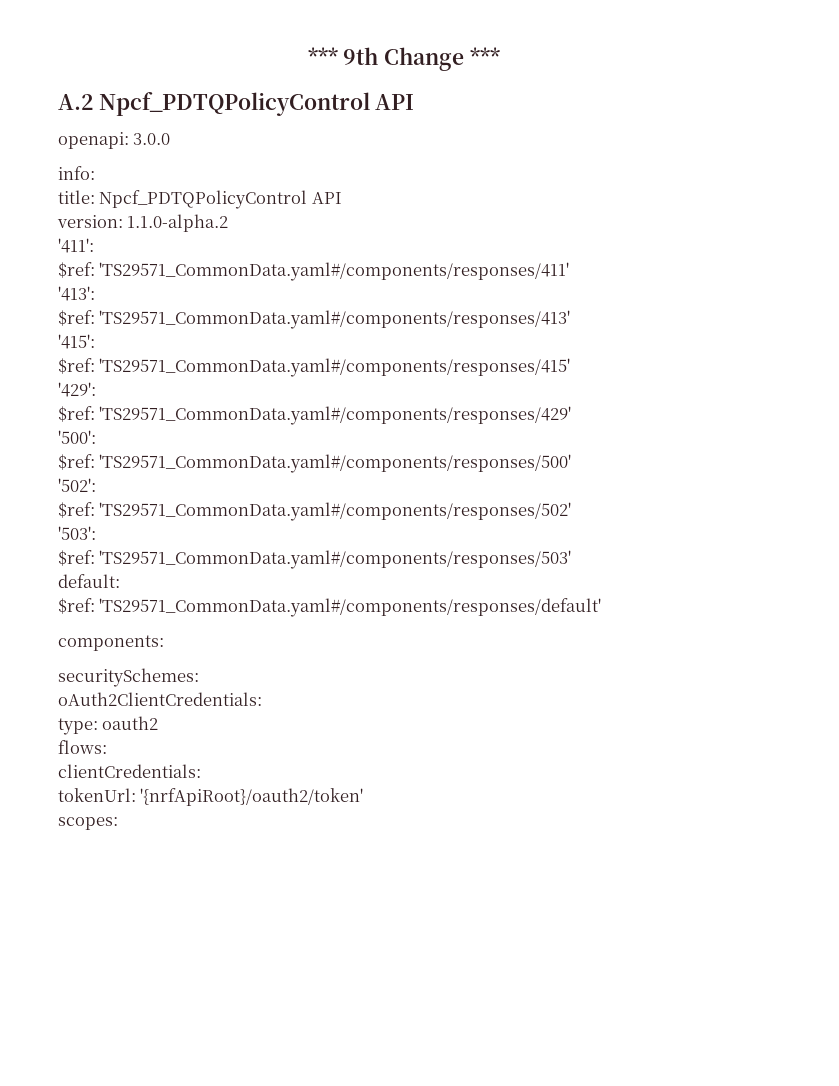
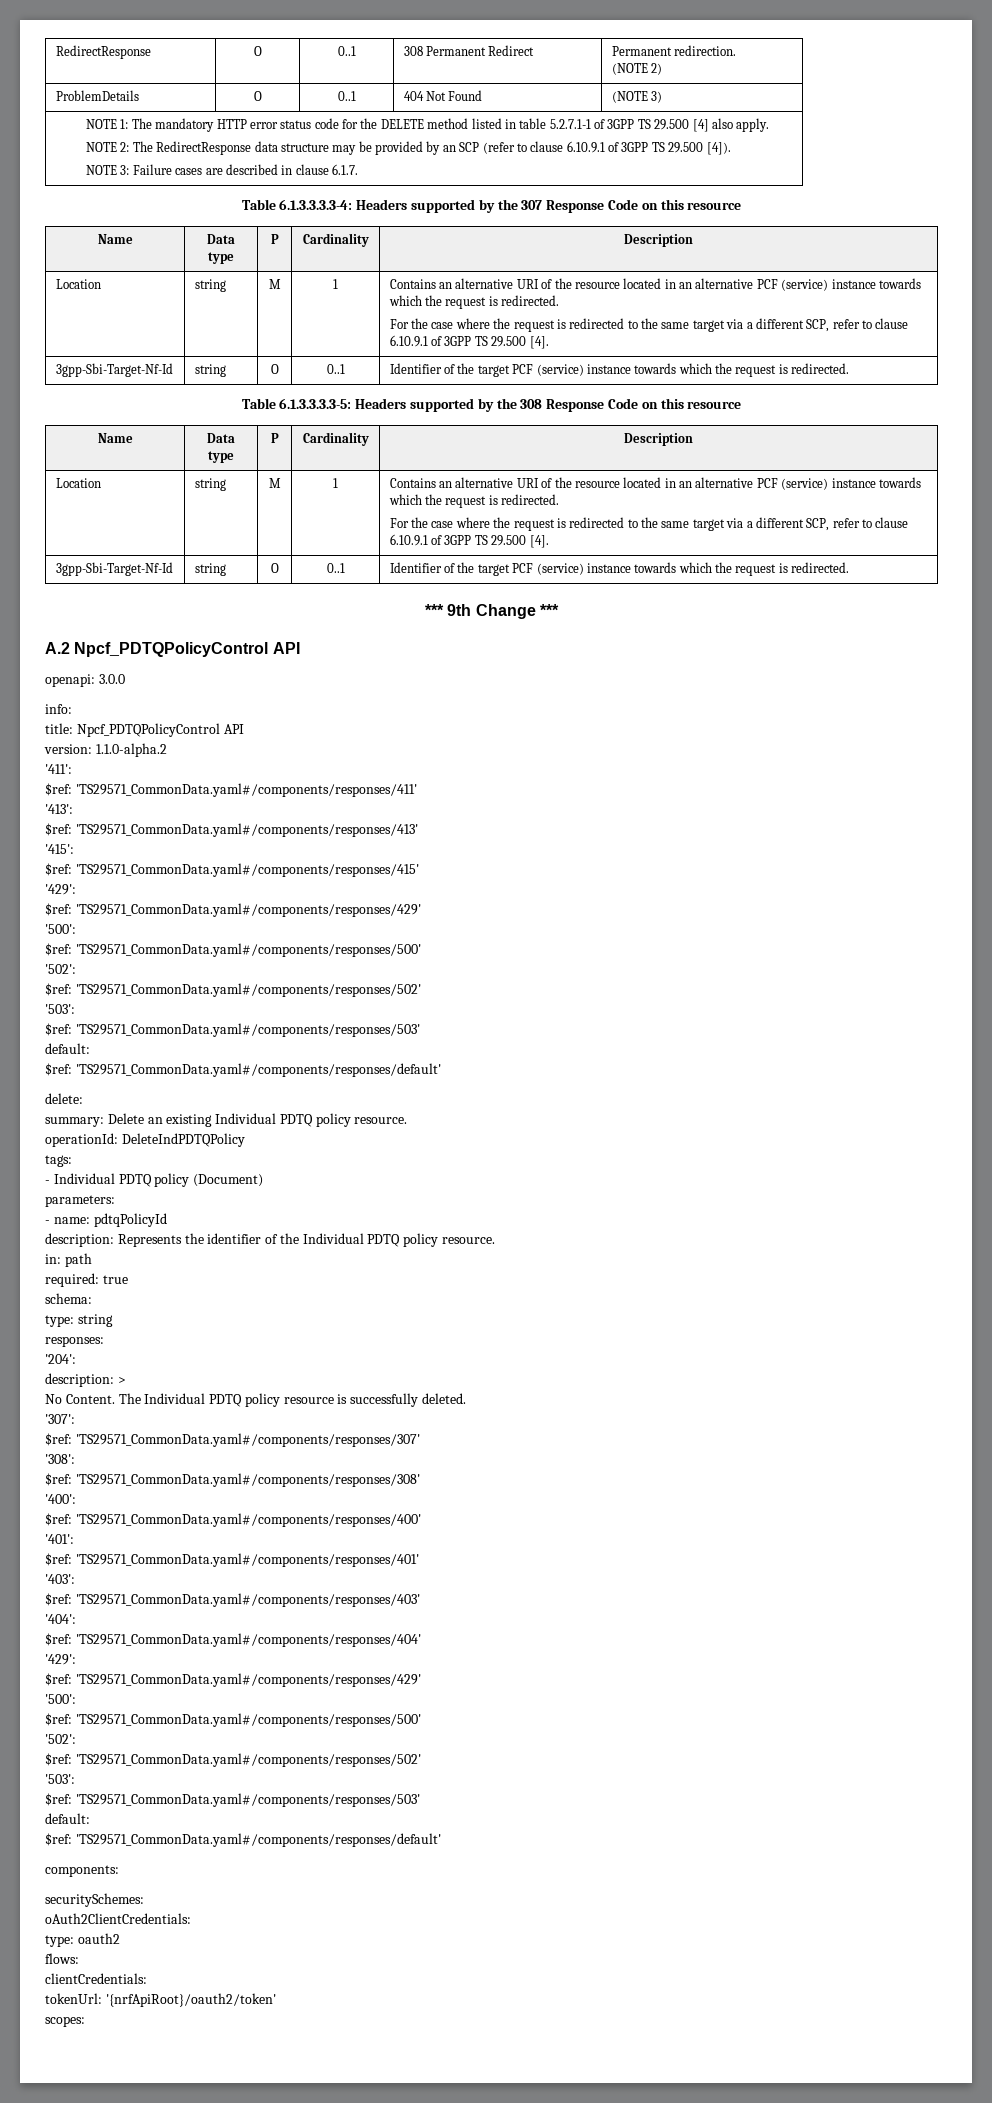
+ RedirectResponse | O | 0..1 | 308 Permanent Redirect | Permanent redirection.
+ (NOTE 2)
+ ProblemDetails | O | 0..1 | 404 Not Found | (NOTE 3)
+ NOTE 1: The mandatory HTTP error status code for the DELETE method listed in table 5.2.7.1-1 of 3GPP TS 29.500 [4] also apply.
+ NOTE 2: The RedirectResponse data structure may be provided by an SCP (refer to clause 6.10.9.1 of 3GPP TS 29.500 [4]).
+ NOTE 3: Failure cases are described in clause 6.1.7.
+ Table 6.1.3.3.3.3-4: Headers supported by the 307 Response Code on this resource
+ Name | Data type | P | Cardinality | Description
+ Location | string | M | 1 | Contains an alternative URI of the resource located in an alternative PCF (service) instance towards which the request is redirected.
+ For the case where the request is redirected to the same target via a different SCP, refer to clause 6.10.9.1 of 3GPP TS 29.500 [4].
+ 3gpp-Sbi-Target-Nf-Id | string | O | 0..1 | Identifier of the target PCF (service) instance towards which the request is redirected.
+ Table 6.1.3.3.3.3-5: Headers supported by the 308 Response Code on this resource
+ Name | Data type | P | Cardinality | Description
+ Location | string | M | 1 | Contains an alternative URI of the resource located in an alternative PCF (service) instance towards which the request is redirected.
+ For the case where the request is redirected to the same target via a different SCP, refer to clause 6.10.9.1 of 3GPP TS 29.500 [4].
+ 3gpp-Sbi-Target-Nf-Id | string | O | 0..1 | Identifier of the target PCF (service) instance towards which the request is redirected.
+ delete:
+ summary: Delete an existing Individual PDTQ policy resource.
+ operationId: DeleteIndPDTQPolicy
+ tags:
+ - Individual PDTQ policy (Document)
+ parameters:
+ - name: pdtqPolicyId
+ description: Represents the identifier of the Individual PDTQ policy resource.
+ in: path
+ required: true
+ schema:
+ type: string
+ responses:
+ '204':
+ description: >
+ No Content. The Individual PDTQ policy resource is successfully deleted.
+ '307':
+ $ref: 'TS29571_CommonData.yaml#/components/responses/307'
+ '308':
+ $ref: 'TS29571_CommonData.yaml#/components/responses/308'
+ '400':
+ $ref: 'TS29571_CommonData.yaml#/components/responses/400'
+ '401':
+ $ref: 'TS29571_CommonData.yaml#/components/responses/401'
+ '403':
+ $ref: 'TS29571_CommonData.yaml#/components/responses/403'
+ '404':
+ $ref: 'TS29571_CommonData.yaml#/components/responses/404'
+ '429':
+ $ref: 'TS29571_CommonData.yaml#/components/responses/429'
+ '500':
+ $ref: 'TS29571_CommonData.yaml#/components/responses/500'
+ '502':
+ $ref: 'TS29571_CommonData.yaml#/components/responses/502'
+ '503':
+ $ref: 'TS29571_CommonData.yaml#/components/responses/503'
+ default:
+ $ref: 'TS29571_CommonData.yaml#/components/responses/default'

